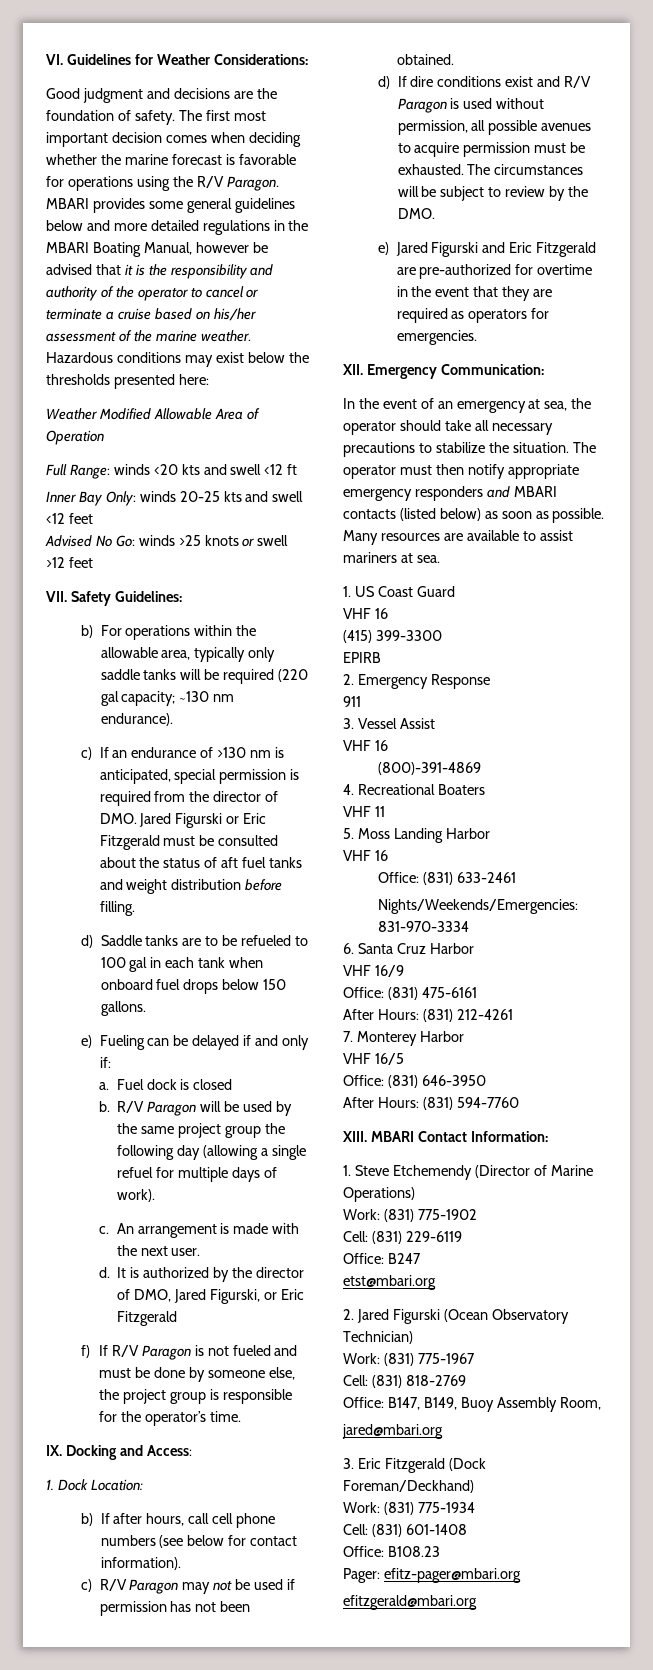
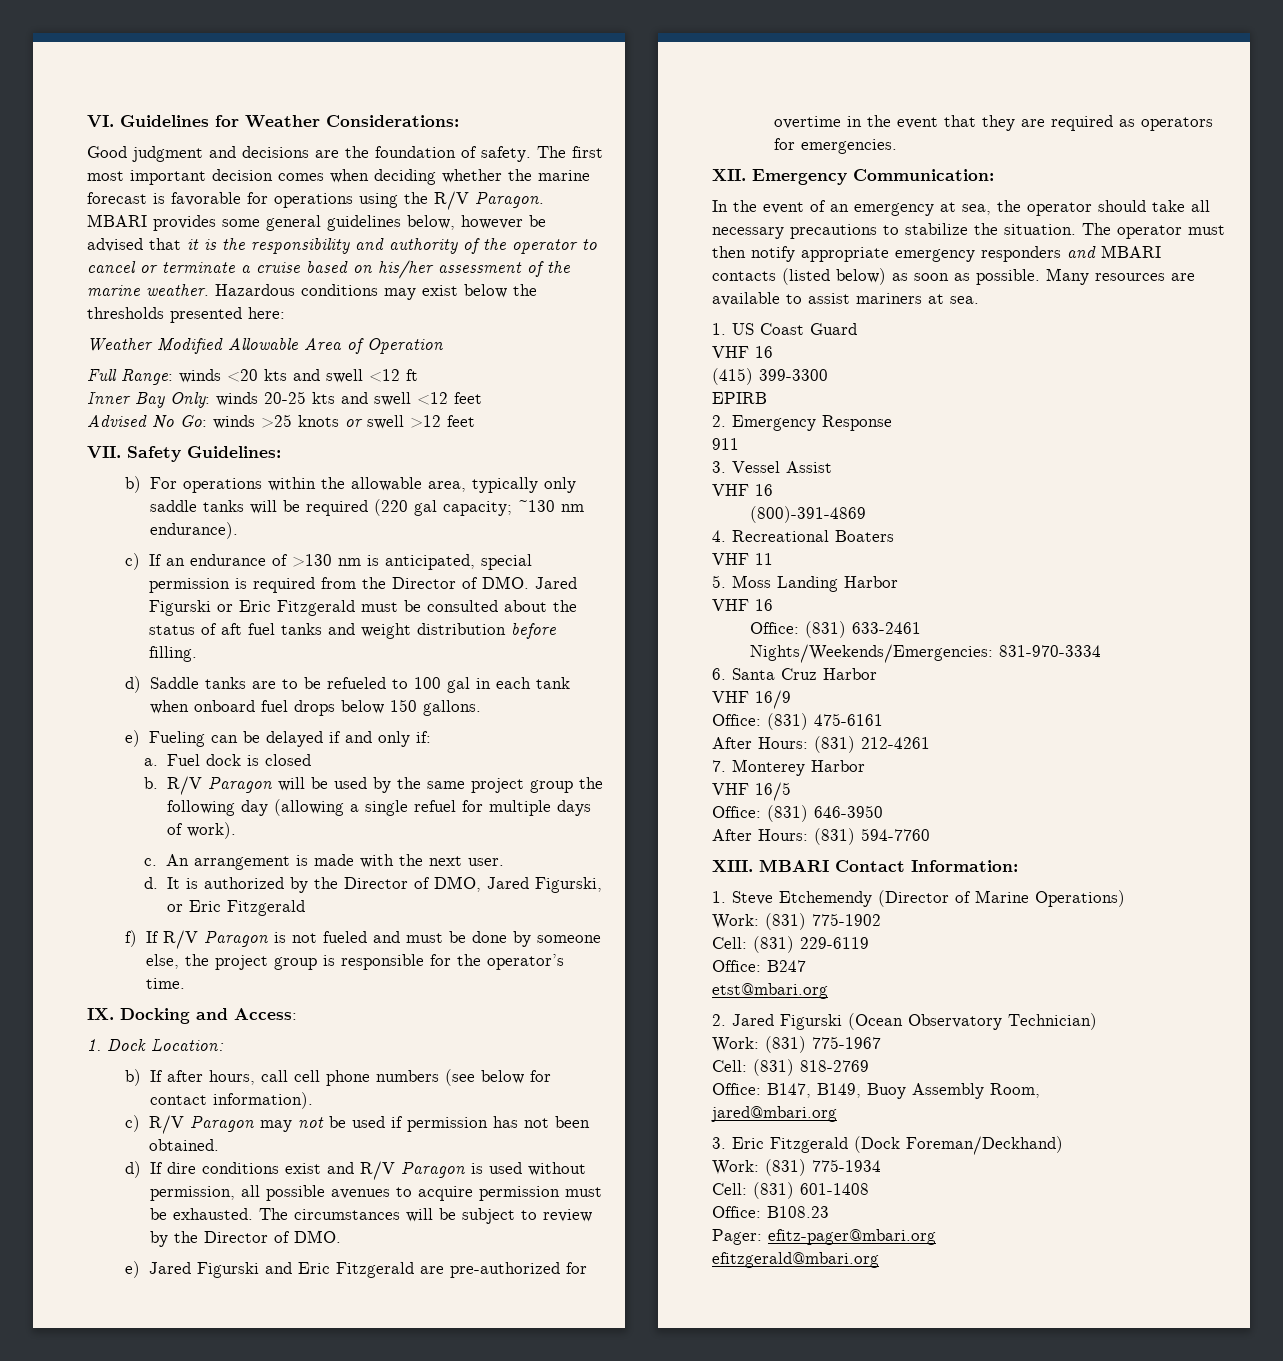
- MBARI provides some general guidelines below and more detailed regulations in the MBARI Boating Manual, however be advised that it is the responsibility and authority of the operator to cancel or terminate a cruise based on his/her assessment of the marine weather.
+ MBARI provides some general guidelines below, however be advised that it is the responsibility and authority of the operator to cancel or terminate a cruise based on his/her assessment of the marine weather.
- c) If an endurance of >130 nm is anticipated, special permission is required from the director of DMO. Jared Figurski or Eric Fitzgerald must be consulted about the status of aft fuel tanks and weight distribution before filling.
+ c) If an endurance of >130 nm is anticipated, special permission is required from the Director of DMO. Jared Figurski or Eric Fitzgerald must be consulted about the status of aft fuel tanks and weight distribution before filling.
- It is authorized by the director of DMO, Jared Figurski, or Eric Fitzgerald
+ It is authorized by the Director of DMO, Jared Figurski, or Eric Fitzgerald
- The circumstances will be subject to review by the DMO.
+ The circumstances will be subject to review by the Director of DMO.

